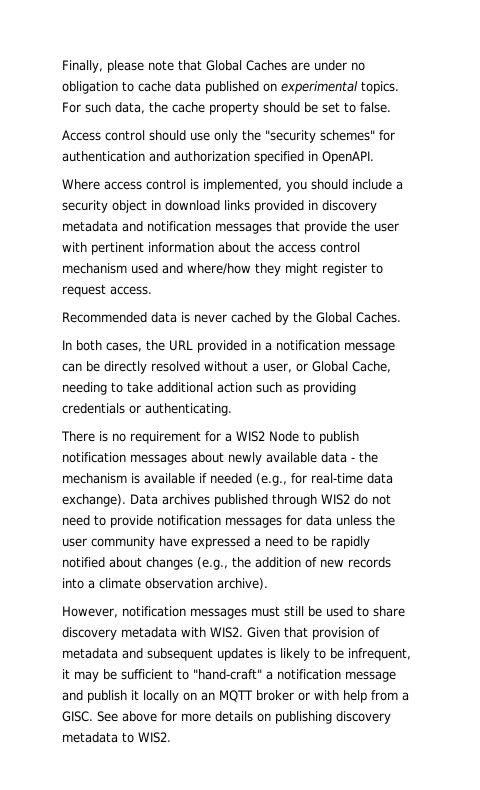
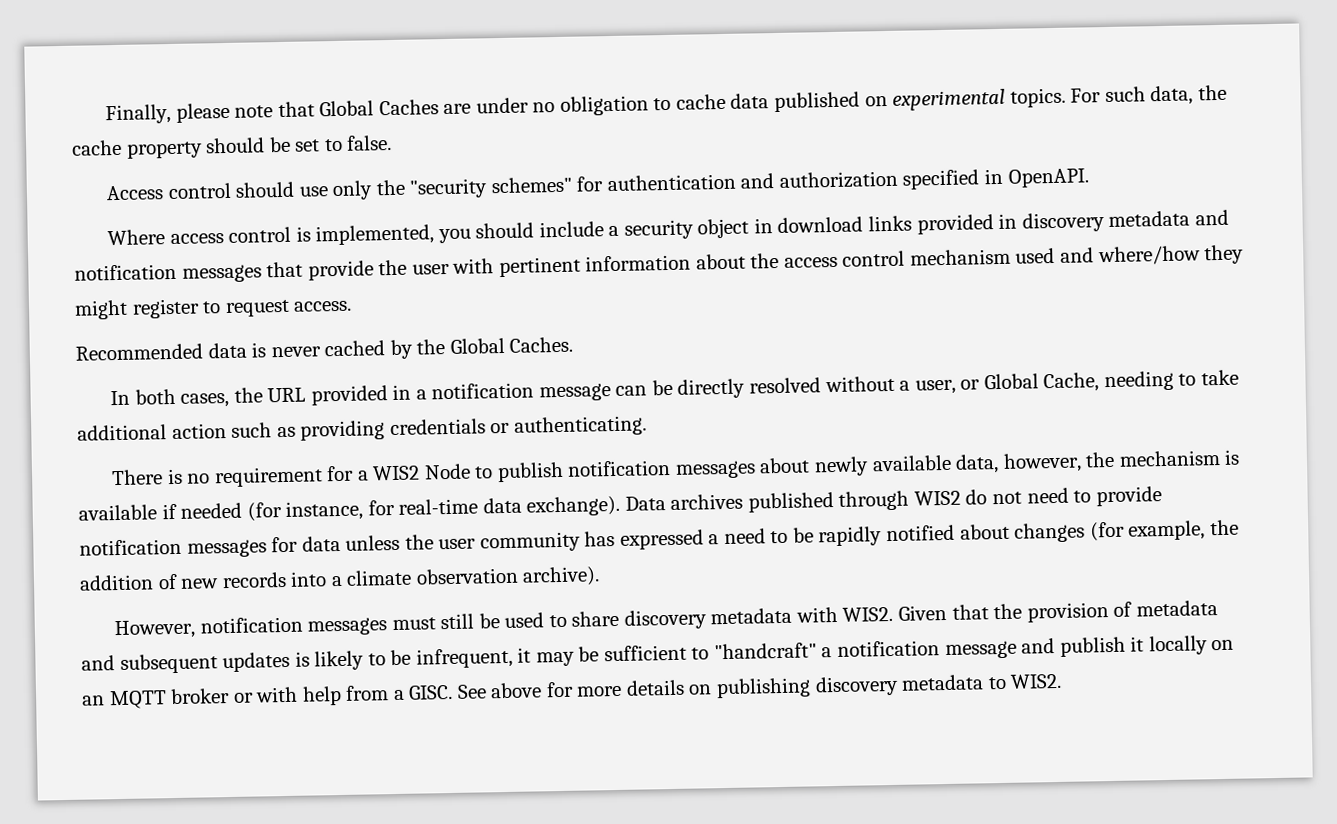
- There is no requirement for a WIS2 Node to publish notification messages about newly available data - the mechanism is available if needed (e.g., for real-time data exchange).
+ There is no requirement for a WIS2 Node to publish notification messages about newly available data, however, the mechanism is available if needed (for instance, for real-time data exchange).
- Data archives published through WIS2 do not need to provide notification messages for data unless the user community have expressed a need to be rapidly notified about changes (e.g., the addition of new records into a climate observation archive).
+ Data archives published through WIS2 do not need to provide notification messages for data unless the user community has expressed a need to be rapidly notified about changes (for example, the addition of new records into a climate observation archive).
- Given that provision of metadata and subsequent updates is likely to be infrequent, it may be sufficient to "hand-craft" a notification message and publish it locally on an MQTT broker or with help from a GISC.
+ Given that the provision of metadata and subsequent updates is likely to be infrequent, it may be sufficient to "handcraft" a notification message and publish it locally on an MQTT broker or with help from a GISC.

